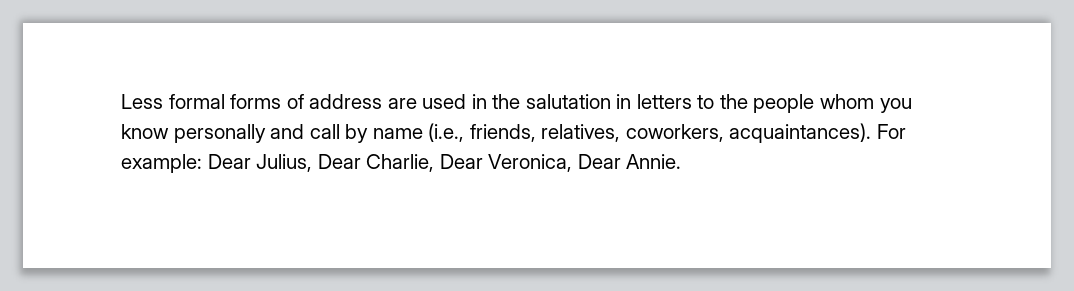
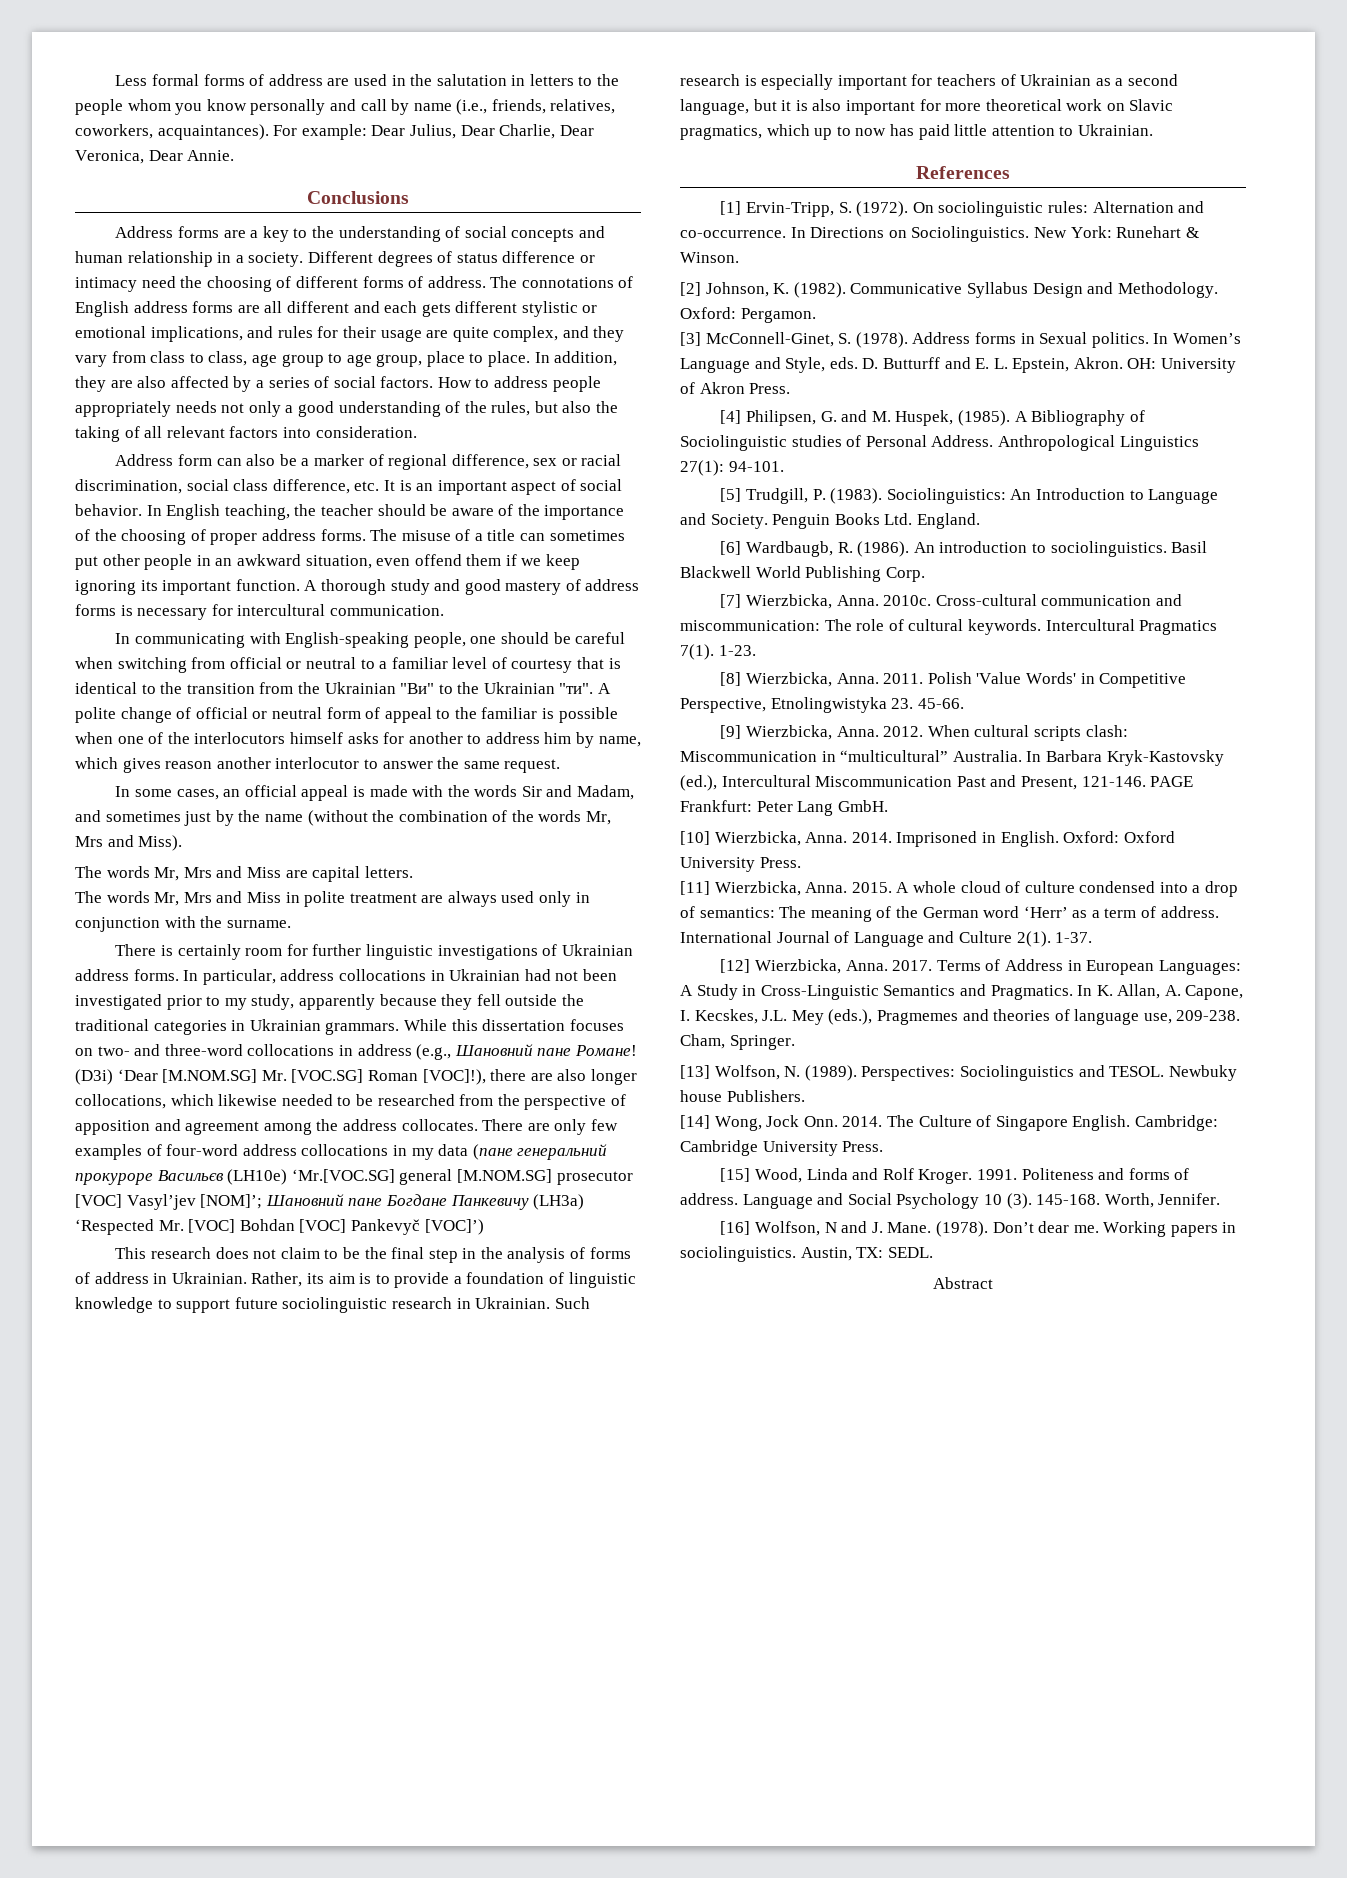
+ Conclusions
+ Address forms are a key to the understanding of social concepts and human relationship in a society. Different degrees of status difference or intimacy need the choosing of different forms of address. The connotations of English address forms are all different and each gets different stylistic or emotional implications, and rules for their usage are quite complex, and they vary from class to class, age group to age group, place to place. In addition, they are also affected by a series of social factors. How to address people appropriately needs not only a good understanding of the rules, but also the taking of all relevant factors into consideration.
+ Address form can also be a marker of regional difference, sex or racial discrimination, social class difference, etc. It is an important aspect of social behavior. In English teaching, the teacher should be aware of the importance of the choosing of proper address forms. The misuse of a title can sometimes put other people in an awkward situation, even offend them if we keep ignoring its important function. A thorough study and good mastery of address forms is necessary for intercultural communication.
+ In communicating with English-speaking people, one should be careful when switching from official or neutral to a familiar level of courtesy that is identical to the transition from the Ukrainian "Ви" to the Ukrainian "ти". A polite change of official or neutral form of appeal to the familiar is possible when one of the interlocutors himself asks for another to address him by name, which gives reason another interlocutor to answer the same request.
+ In some cases, an official appeal is made with the words Sir and Madam, and sometimes just by the name (without the combination of the words Mr, Mrs and Miss).
+ The words Mr, Mrs and Miss are capital letters.
+ The words Mr, Mrs and Miss in polite treatment are always used only in conjunction with the surname.
+ There is certainly room for further linguistic investigations of Ukrainian address forms. In particular, address collocations in Ukrainian had not been investigated prior to my study, apparently because they fell outside the traditional categories in Ukrainian grammars. While this dissertation focuses on two- and three-word collocations in address (e.g., Шановний пане Романе! (D3i) ‘Dear [M.NOM.SG] Mr. [VOC.SG] Roman [VOC]!), there are also longer collocations, which likewise needed to be researched from the perspective of apposition and agreement among the address collocates. There are only few examples of four-word address collocations in my data (пане генеральний прокуроре Васильєв (LH10e) ‘Mr.[VOC.SG] general [M.NOM.SG] prosecutor [VOC] Vasyl’jev [NOM]’; Шановний пане Богдане Панкевичу (LH3a) ‘Respected Mr. [VOC] Bohdan [VOC] Pankevyč [VOC]’)
+ This research does not claim to be the final step in the analysis of forms of address in Ukrainian. Rather, its aim is to provide a foundation of linguistic knowledge to support future sociolinguistic research in Ukrainian. Such research is especially important for teachers of Ukrainian as a second language, but it is also important for more theoretical work on Slavic pragmatics, which up to now has paid little attention to Ukrainian.
+ References
+ [1] Ervin-Tripp, S. (1972). On sociolinguistic rules: Alternation and co-occurrence. In Directions on Sociolinguistics. New York: Runehart & Winson.
+ [2] Johnson, K. (1982). Communicative Syllabus Design and Methodology. Oxford: Pergamon.
+ [3] McConnell-Ginet, S. (1978). Address forms in Sexual politics. In Women’s Language and Style, eds. D. Butturff and E. L. Epstein, Akron. OH: University of Akron Press.
+ [4] Philipsen, G. and M. Huspek, (1985). A Bibliography of Sociolinguistic studies of Personal Address. Anthropological Linguistics 27(1): 94-101.
+ [5] Trudgill, P. (1983). Sociolinguistics: An Introduction to Language and Society. Penguin Books Ltd. England.
+ [6] Wardbaugb, R. (1986). An introduction to sociolinguistics. Basil Blackwell World Publishing Corp.
+ [7] Wierzbicka, Anna. 2010c. Cross-cultural communication and miscommunication: The role of cultural keywords. Intercultural Pragmatics 7(1). 1-23.
+ [8] Wierzbicka, Anna. 2011. Polish 'Value Words' in Competitive Perspective, Etnolingwistyka 23. 45-66.
+ [9] Wierzbicka, Anna. 2012. When cultural scripts clash: Miscommunication in “multicultural” Australia. In Barbara Kryk-Kastovsky (ed.), Intercultural Miscommunication Past and Present, 121-146. PAGE Frankfurt: Peter Lang GmbH.
+ [10] Wierzbicka, Anna. 2014. Imprisoned in English. Oxford: Oxford University Press.
+ [11] Wierzbicka, Anna. 2015. A whole cloud of culture condensed into a drop of semantics: The meaning of the German word ‘Herr’ as a term of address. International Journal of Language and Culture 2(1). 1-37.
+ [12] Wierzbicka, Anna. 2017. Terms of Address in European Languages: A Study in Cross-Linguistic Semantics and Pragmatics. In K. Allan, A. Capone, I. Kecskes, J.L. Mey (eds.), Pragmemes and theories of language use, 209-238. Cham, Springer.
+ [13] Wolfson, N. (1989). Perspectives: Sociolinguistics and TESOL. Newbuky house Publishers.
+ [14] Wong, Jock Onn. 2014. The Culture of Singapore English. Cambridge: Cambridge University Press.
+ [15] Wood, Linda and Rolf Kroger. 1991. Politeness and forms of address. Language and Social Psychology 10 (3). 145-168. Worth, Jennifer.
+ [16] Wolfson, N and J. Mane. (1978). Don’t dear me. Working papers in sociolinguistics. Austin, TX: SEDL.
+ Abstract

